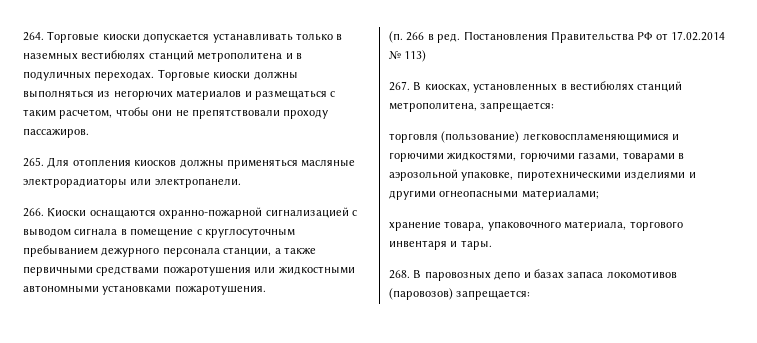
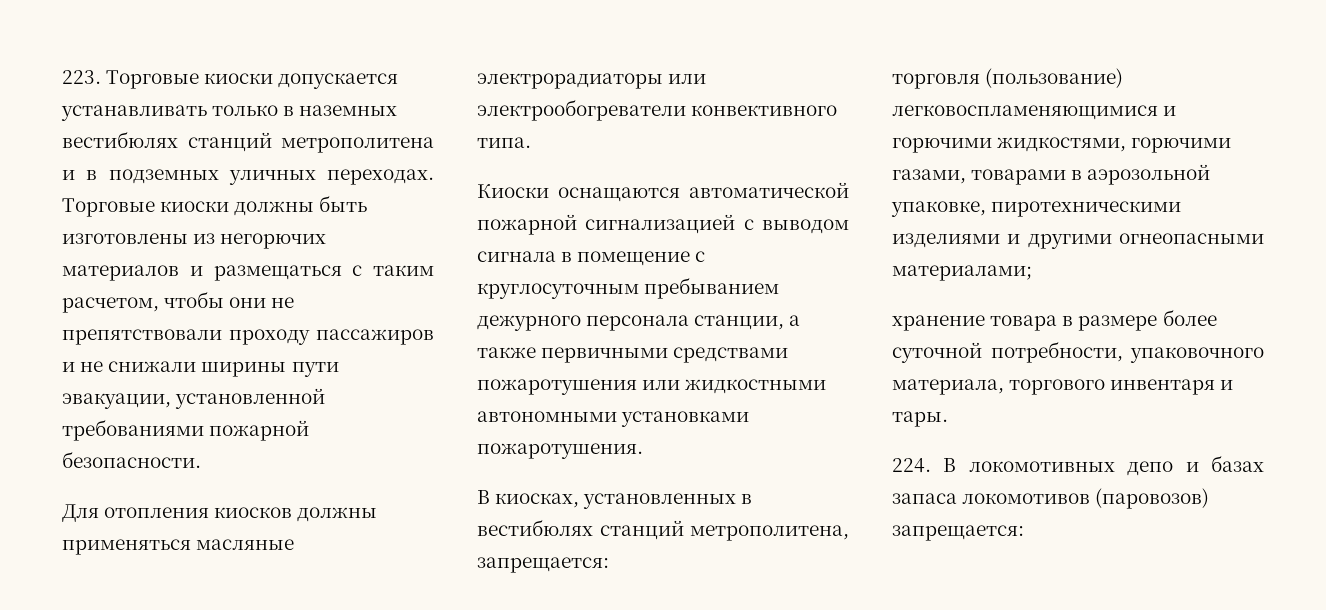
- 264. Торговые киоски допускается устанавливать только в наземных вестибюлях станций метрополитена и в подуличных переходах.
+ 223. Торговые киоски допускается устанавливать только в наземных вестибюлях станций метрополитена и в подземных уличных переходах.
- Торговые киоски должны выполняться из негорючих материалов и размещаться с таким расчетом, чтобы они не препятствовали проходу пассажиров.
- 265. Для отопления киосков должны применяться масляные электрорадиаторы или электропанели.
- 266. Киоски оснащаются охранно-пожарной сигнализацией с выводом сигнала в помещение с круглосуточным пребыванием дежурного персонала станции, а также первичными средствами пожаротушения или жидкостными автономными установками пожаротушения.
+ Торговые киоски должны быть изготовлены из негорючих материалов и размещаться с таким расчетом, чтобы они не препятствовали проходу пассажиров и не снижали ширины пути эвакуации, установленной требованиями пожарной безопасности.
+ Для отопления киосков должны применяться масляные электрорадиаторы или электрообогреватели конвективного типа.
+ Киоски оснащаются автоматической пожарной сигнализацией с выводом сигнала в помещение с круглосуточным пребыванием дежурного персонала станции, а также первичными средствами пожаротушения или жидкостными автономными установками пожаротушения.
- (п. 266 в ред. Постановления Правительства РФ от 17.02.2014 № 113)
- 267. В киосках, установленных в вестибюлях станций метрополитена, запрещается:
+ В киосках, установленных в вестибюлях станций метрополитена, запрещается:
- хранение товара, упаковочного материала, торгового инвентаря и тары.
+ хранение товара в размере более суточной потребности, упаковочного материала, торгового инвентаря и тары.
- 268. В паровозных депо и базах запаса локомотивов (паровозов) запрещается:
+ 224. В локомотивных депо и базах запаса локомотивов (паровозов) запрещается:

